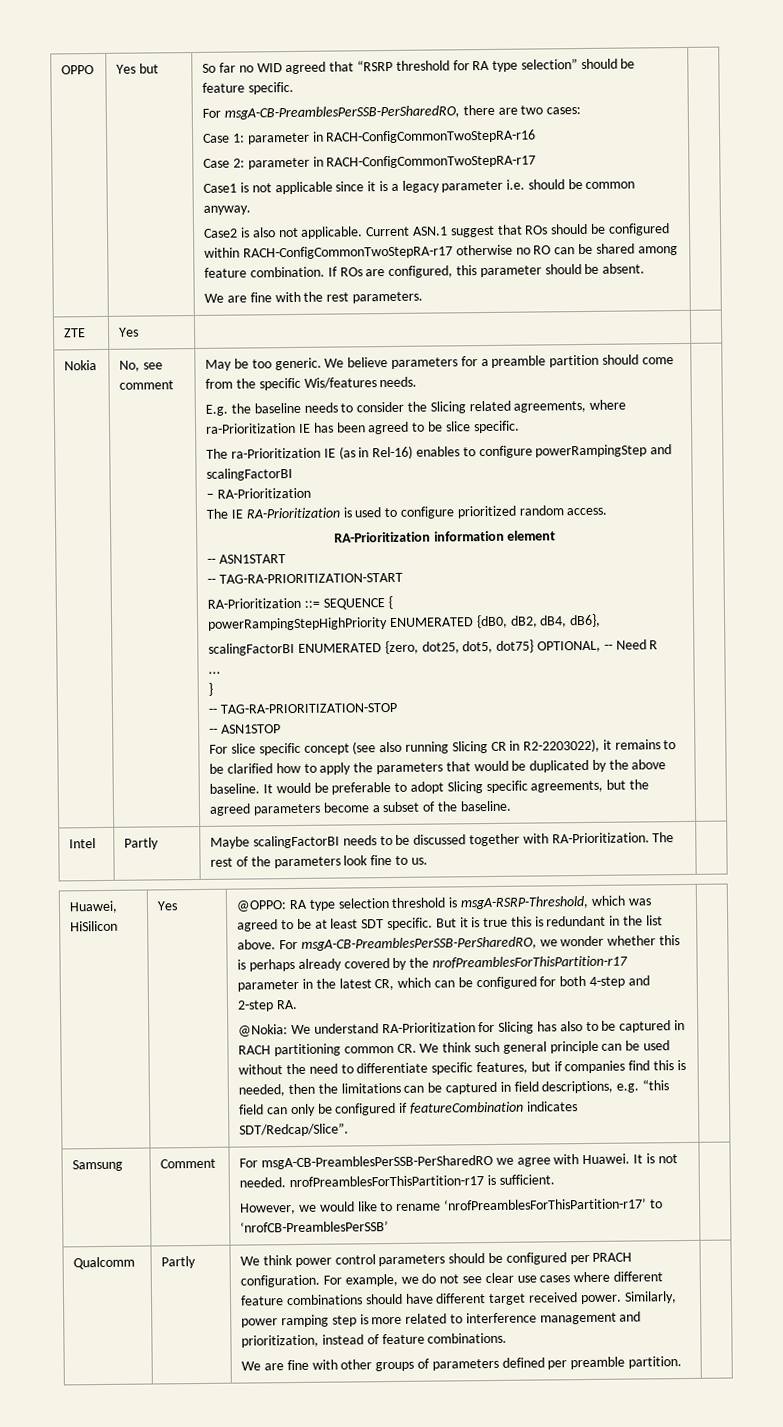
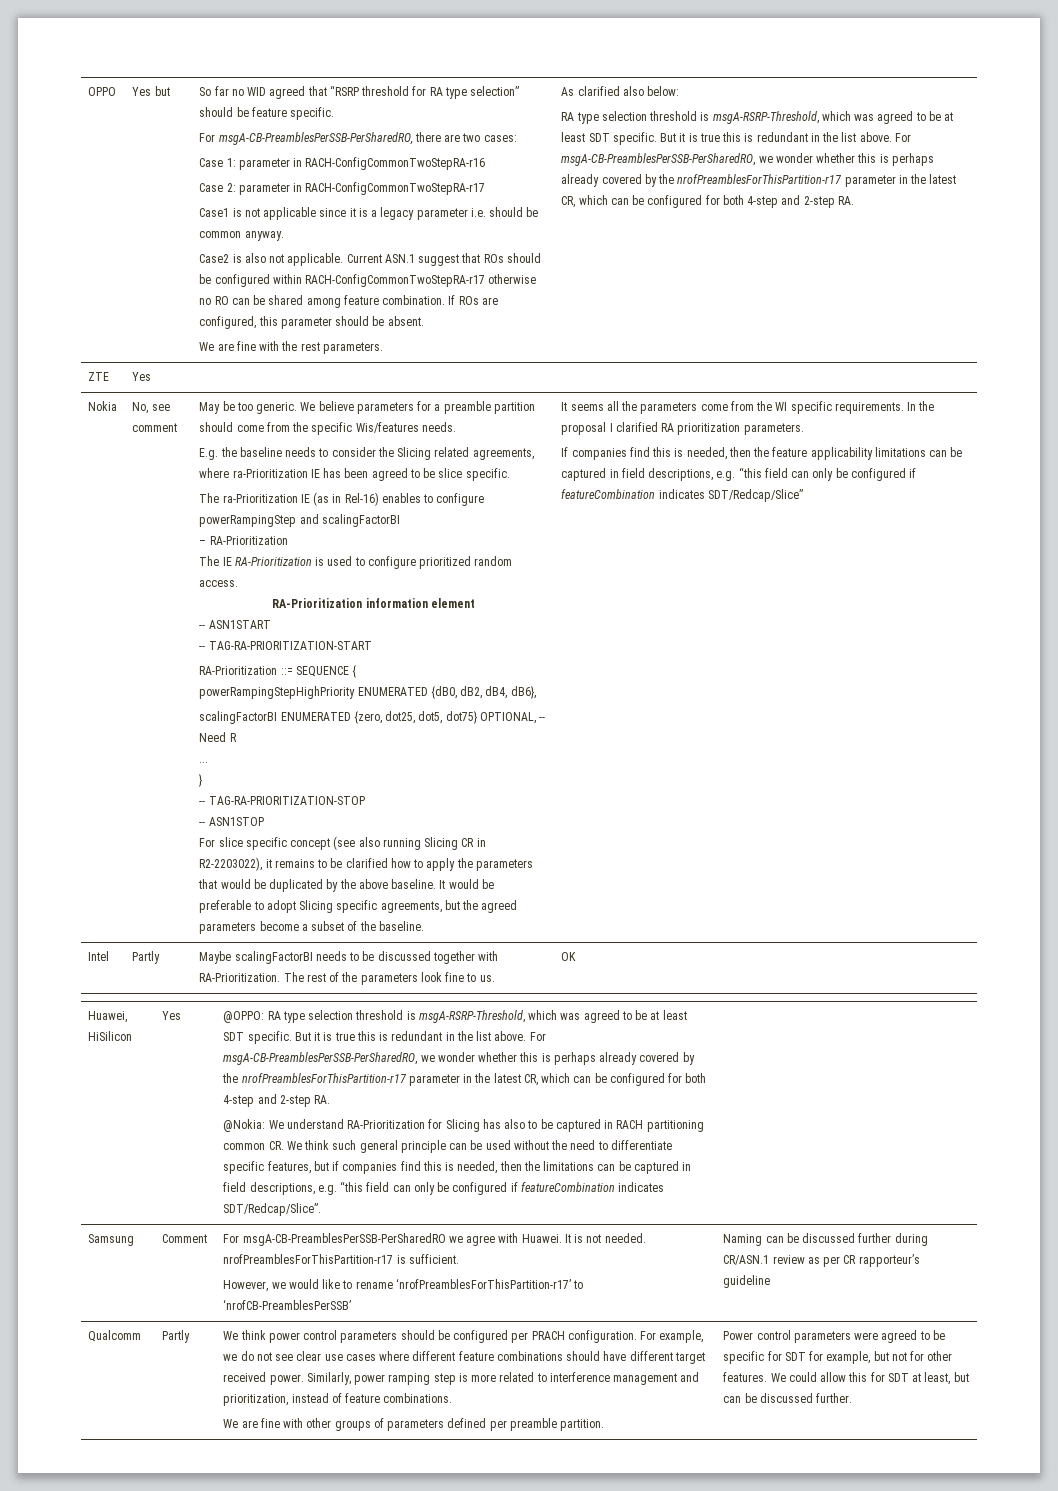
+ As clarified also below:
+ RA type selection threshold is msgA-RSRP-Threshold, which was agreed to be at least SDT specific. But it is true this is redundant in the list above. For msgA-CB-PreamblesPerSSB-PerSharedRO, we wonder whether this is perhaps already covered by the nrofPreamblesForThisPartition-r17 parameter in the latest CR, which can be configured for both 4-step and 2-step RA.
+ It seems all the parameters come from the WI specific requirements. In the proposal I clarified RA prioritization parameters.
+ If companies find this is needed, then the feature applicability limitations can be captured in field descriptions, e.g. “this field can only be configured if featureCombination indicates SDT/Redcap/Slice”
- Intel | Partly | Maybe scalingFactorBI needs to be discussed together with RA-Prioritization. The rest of the parameters look fine to us. |
+ Intel | Partly | Maybe scalingFactorBI needs to be discussed together with RA-Prioritization. The rest of the parameters look fine to us. | OK
  Samsung | Comment | For msgA-CB-PreamblesPerSSB-PerSharedRO we agree with Huawei. It is not needed. nrofPreamblesForThisPartition-r17 is sufficient.
- However, we would like to rename ‘nrofPreamblesForThisPartition-r17’ to ‘nrofCB-PreamblesPerSSB’ |
+ However, we would like to rename ‘nrofPreamblesForThisPartition-r17’ to ‘nrofCB-PreamblesPerSSB’ | Naming can be discussed further during CR/ASN.1 review as per CR rapporteur’s guideline
+ Power control parameters were agreed to be specific for SDT for example, but not for other features. We could allow this for SDT at least, but can be discussed further.

